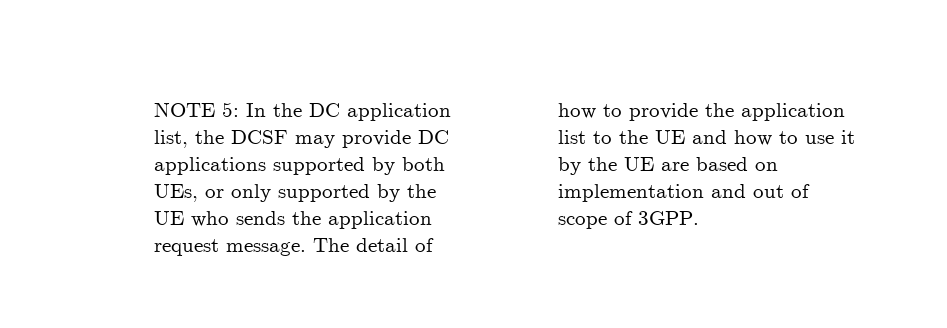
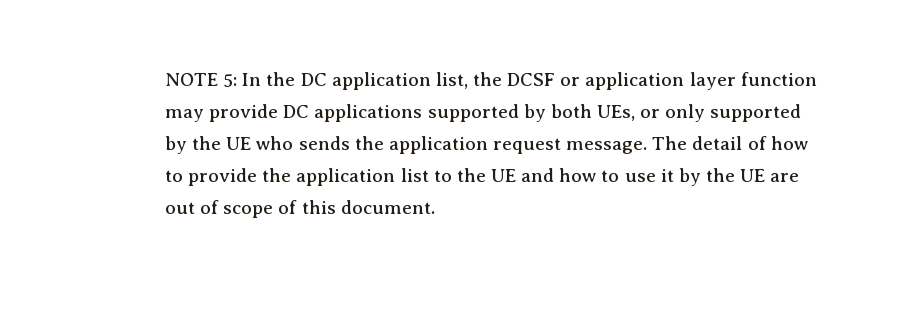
- NOTE 5: In the DC application list, the DCSF may provide DC applications supported by both UEs, or only supported by the UE who sends the application request message.
+ NOTE 5: In the DC application list, the DCSF or application layer function may provide DC applications supported by both UEs, or only supported by the UE who sends the application request message.
- The detail of how to provide the application list to the UE and how to use it by the UE are based on implementation and out of scope of 3GPP.
+ The detail of how to provide the application list to the UE and how to use it by the UE are out of scope of this document.

